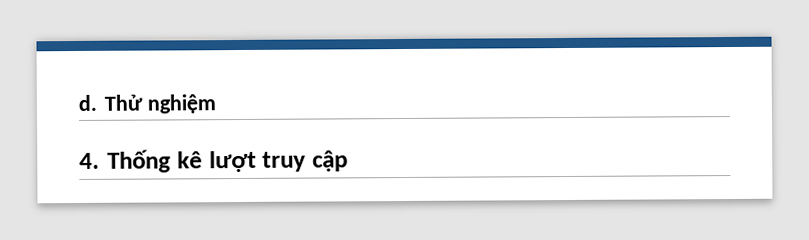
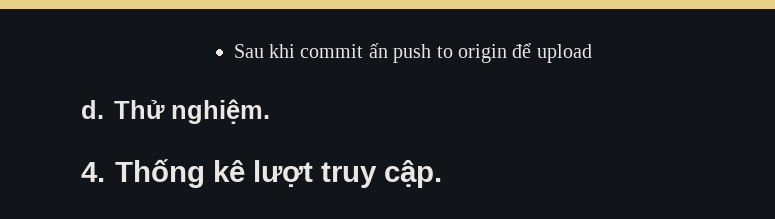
+ Sau khi commit ấn push to origin để upload
- Thử nghiệm
+ Thử nghiệm.
- 4. Thống kê lượt truy cập
+ 4. Thống kê lượt truy cập.

